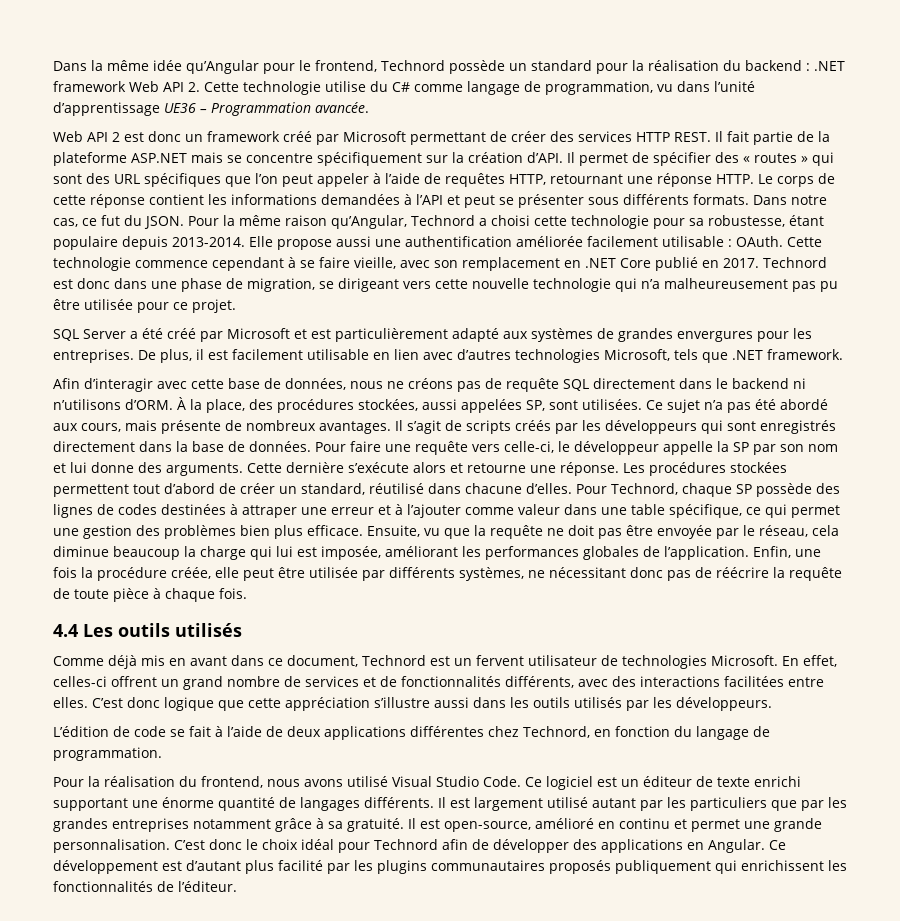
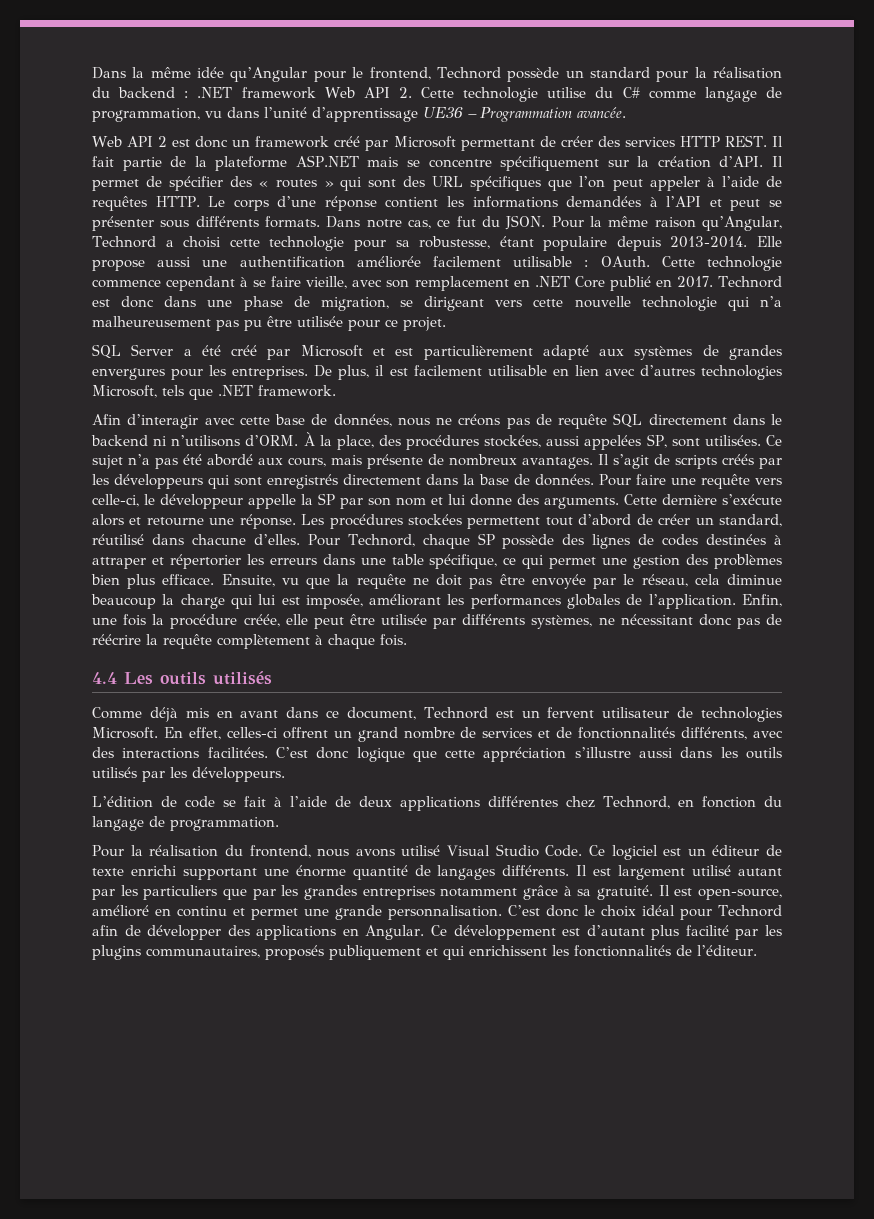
- Il permet de spécifier des « routes » qui sont des URL spécifiques que l’on peut appeler à l’aide de requêtes HTTP, retournant une réponse HTTP.
+ Il permet de spécifier des « routes » qui sont des URL spécifiques que l’on peut appeler à l’aide de requêtes HTTP.
- Le corps de cette réponse contient les informations demandées à l’API et peut se présenter sous différents formats.
+ Le corps d’une réponse contient les informations demandées à l’API et peut se présenter sous différents formats.
- Pour Technord, chaque SP possède des lignes de codes destinées à attraper une erreur et à l’ajouter comme valeur dans une table spécifique, ce qui permet une gestion des problèmes bien plus efficace.
+ Pour Technord, chaque SP possède des lignes de codes destinées à attraper et répertorier les erreurs dans une table spécifique, ce qui permet une gestion des problèmes bien plus efficace.
- Enfin, une fois la procédure créée, elle peut être utilisée par différents systèmes, ne nécessitant donc pas de réécrire la requête de toute pièce à chaque fois.
+ Enfin, une fois la procédure créée, elle peut être utilisée par différents systèmes, ne nécessitant donc pas de réécrire la requête complètement à chaque fois.
- En effet, celles-ci offrent un grand nombre de services et de fonctionnalités différents, avec des interactions facilitées entre elles.
+ En effet, celles-ci offrent un grand nombre de services et de fonctionnalités différents, avec des interactions facilitées.
- Ce développement est d’autant plus facilité par les plugins communautaires proposés publiquement qui enrichissent les fonctionnalités de l’éditeur.
+ Ce développement est d’autant plus facilité par les plugins communautaires, proposés publiquement et qui enrichissent les fonctionnalités de l’éditeur.

